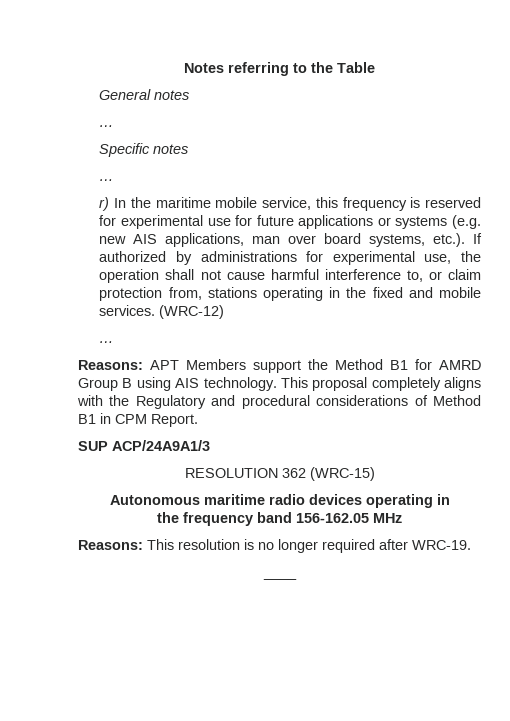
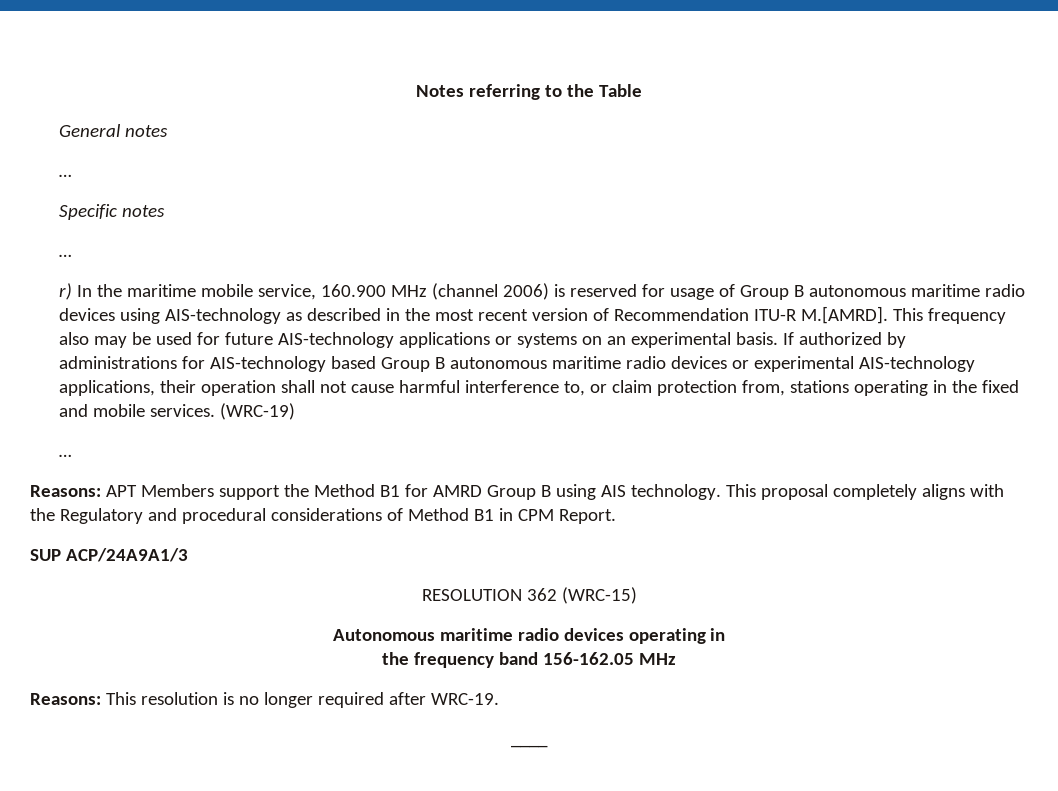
- r) In the maritime mobile service, this frequency is reserved for experimental use for future applications or systems (e.g. new AIS applications, man over board systems, etc.). If authorized by administrations for experimental use, the operation shall not cause harmful interference to, or claim protection from, stations operating in the fixed and mobile services.
+ r) In the maritime mobile service, 160.900 MHz (channel 2006) is reserved for usage of Group B autonomous maritime radio devices using AIS-technology as described in the most recent version of Recommendation ITU-R M.[AMRD]. This frequency also may be used for future AIS-technology applications or systems on an experimental basis. If authorized by administrations for AIS-technology based Group B autonomous maritime radio devices or experimental AIS-technology applications, their operation shall not cause harmful interference to, or claim protection from, stations operating in the fixed and mobile services.
- (WRC-12)
+ (WRC-19)

